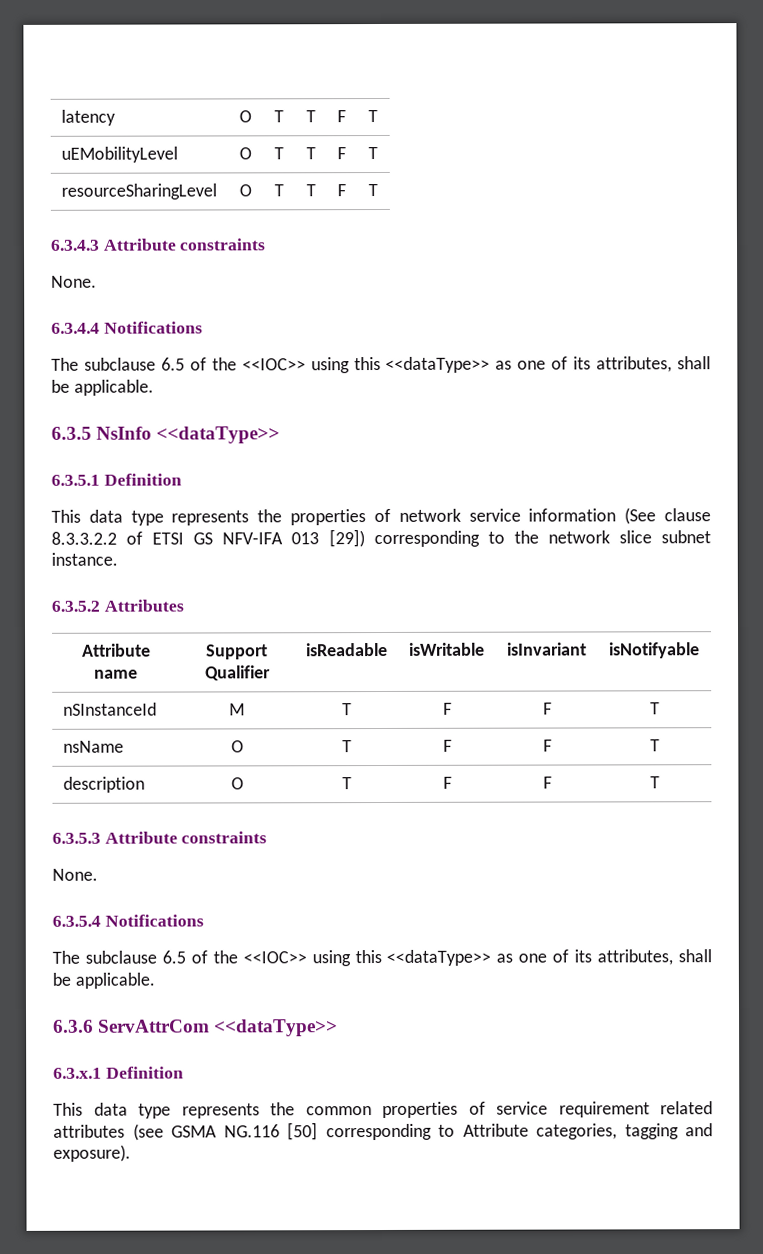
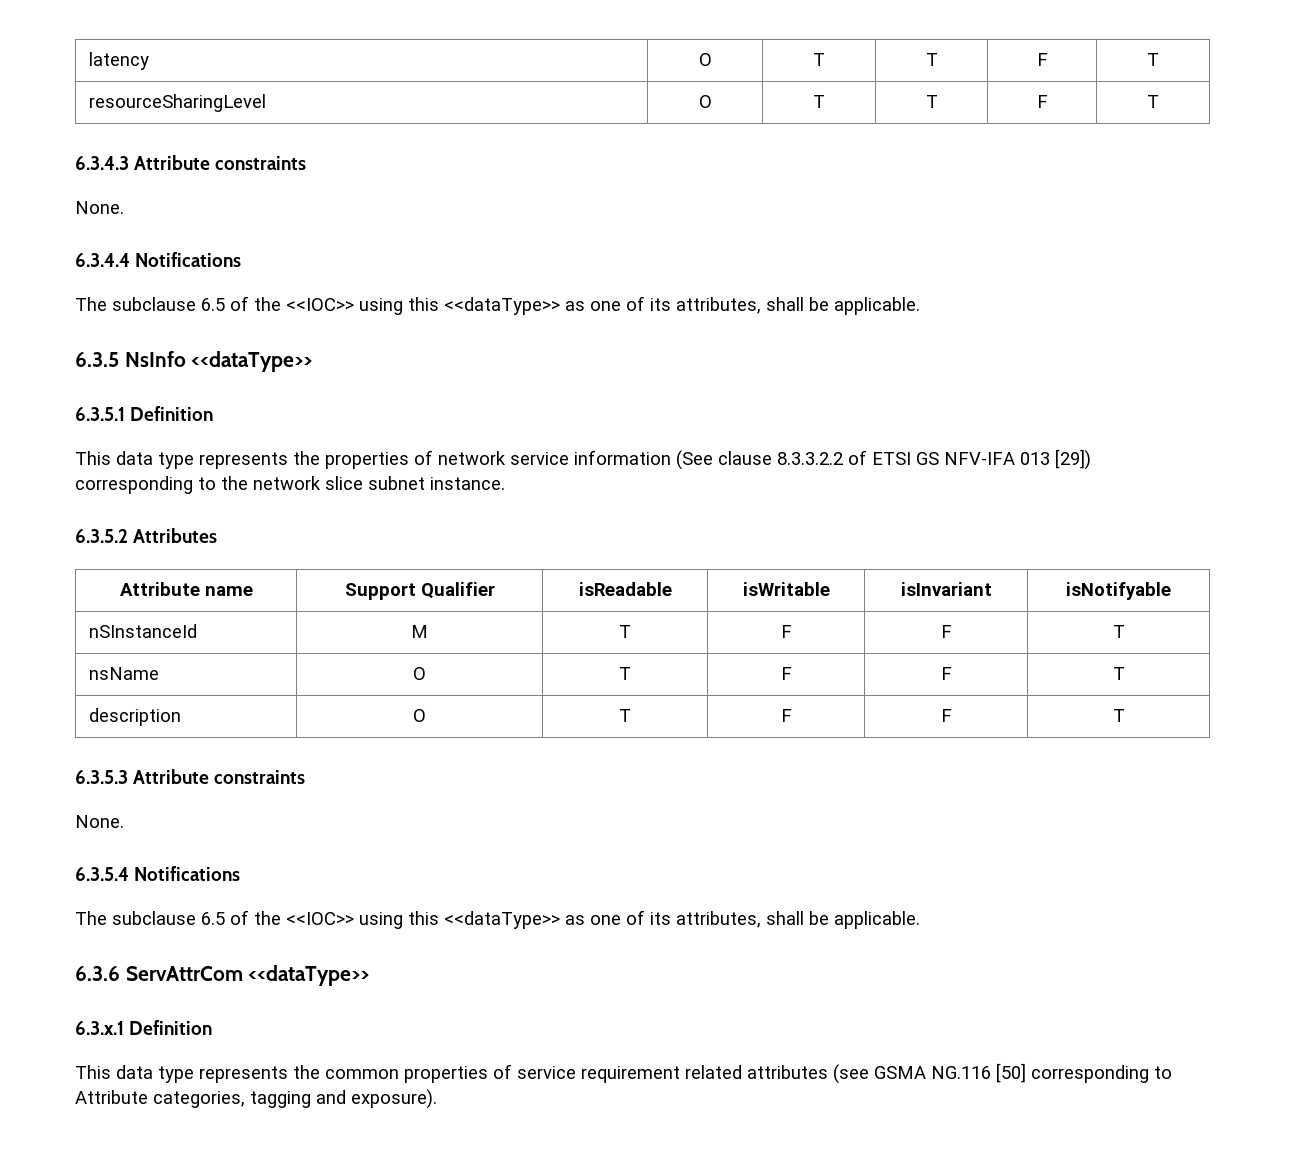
- uEMobilityLevel | O | T | T | F | T

